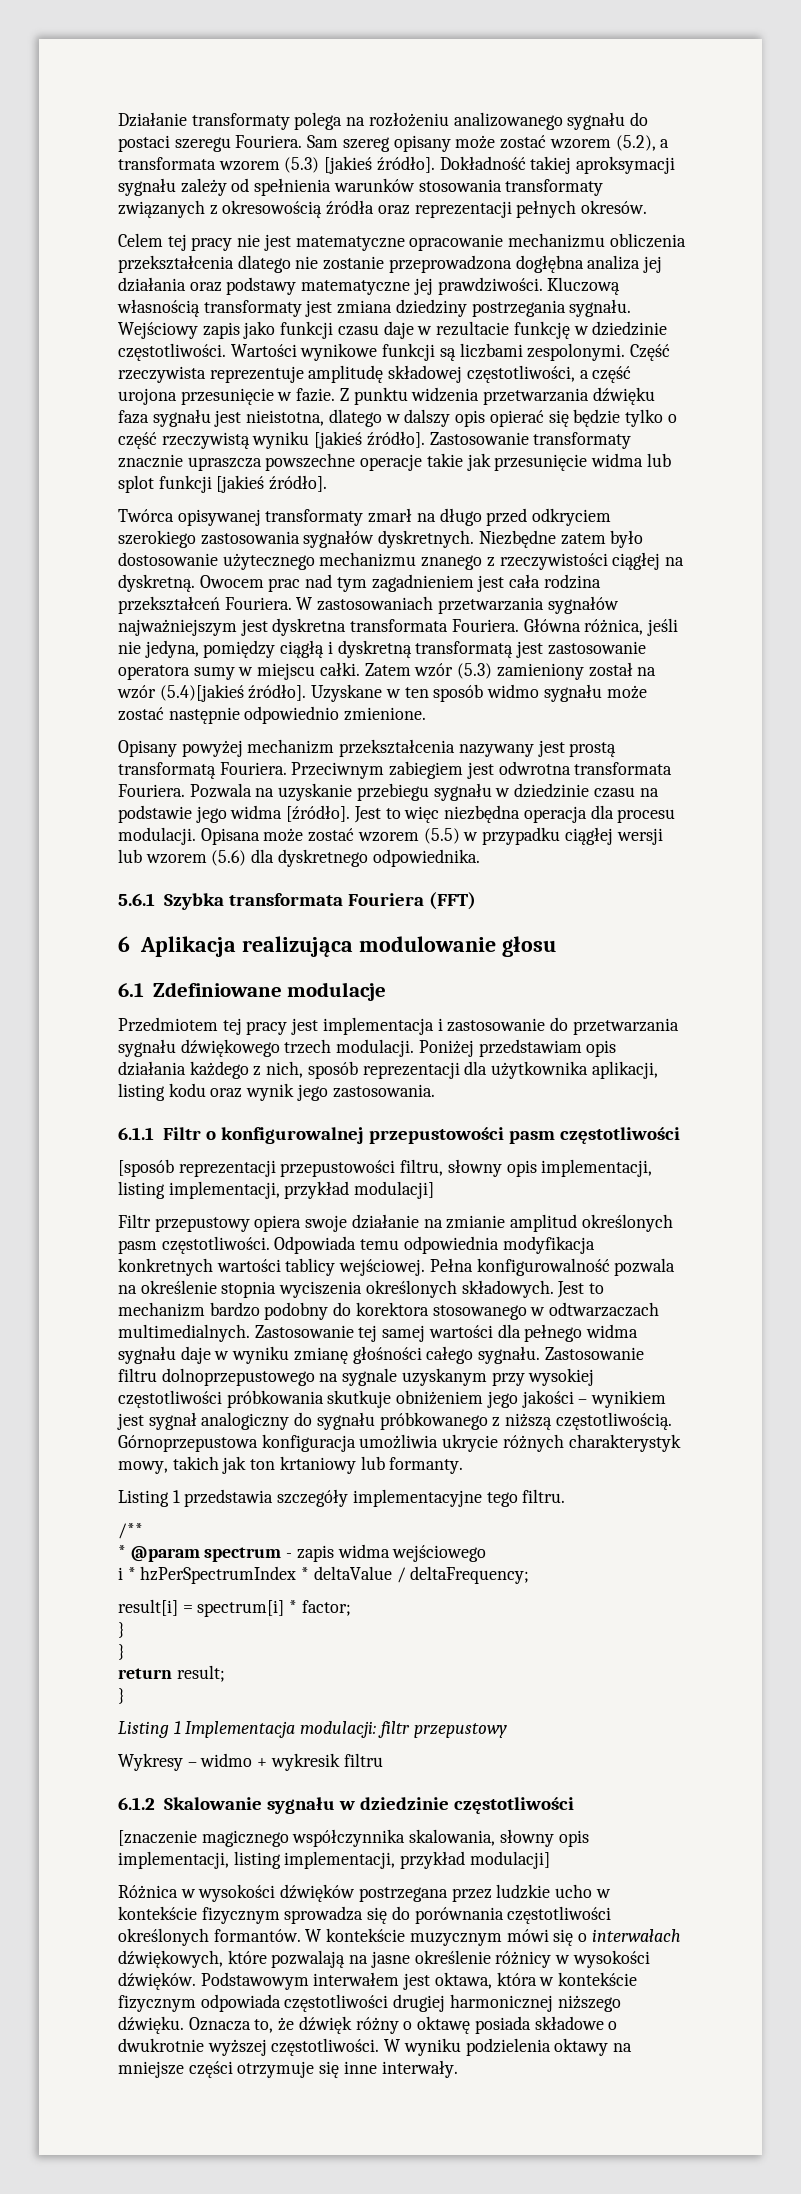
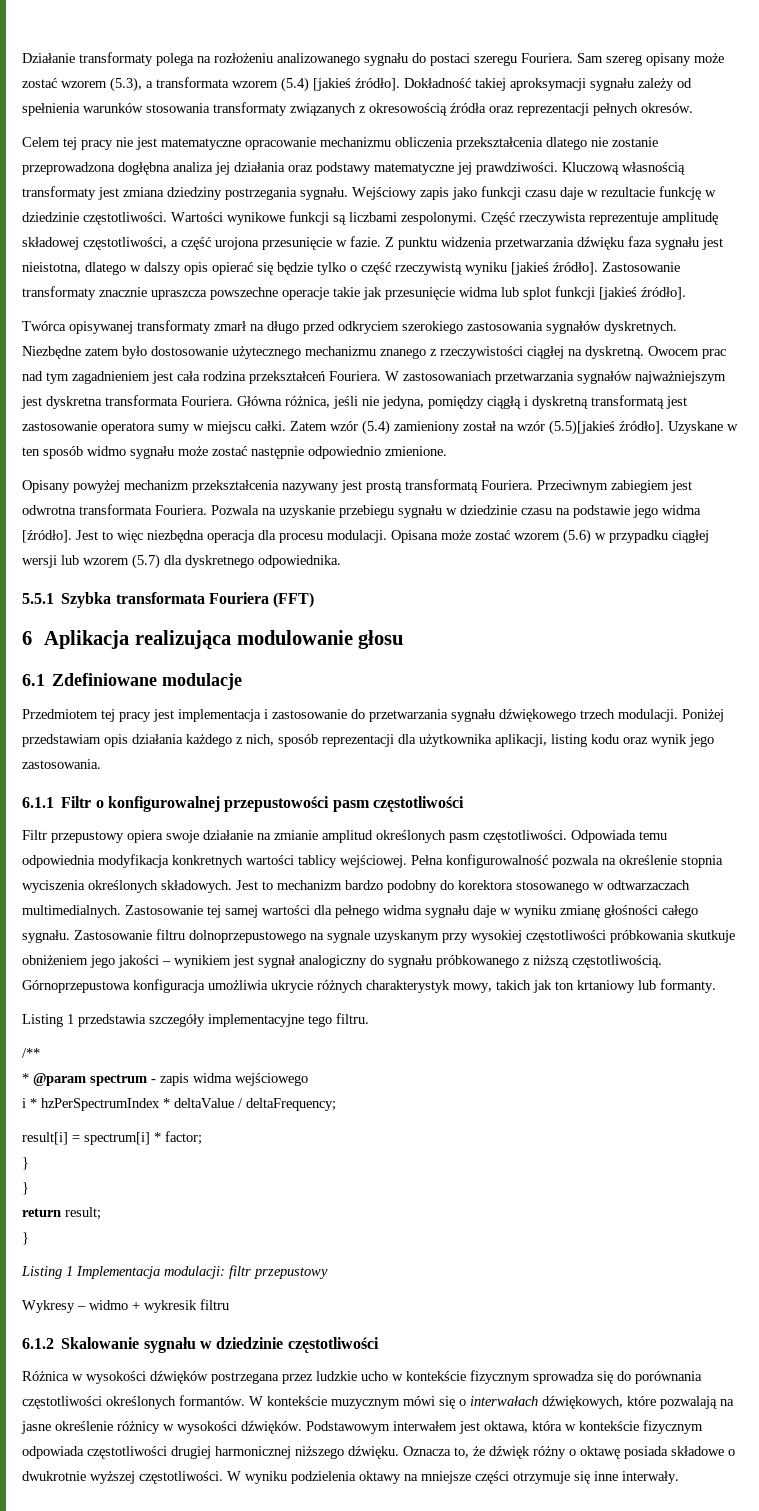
- Sam szereg opisany może zostać wzorem (5.2), a transformata wzorem (5.3) [jakieś źródło].
+ Sam szereg opisany może zostać wzorem (5.3), a transformata wzorem (5.4) [jakieś źródło].
- Zatem wzór (5.3) zamieniony został na wzór (5.4)[jakieś źródło].
+ Zatem wzór (5.4) zamieniony został na wzór (5.5)[jakieś źródło].
- Opisana może zostać wzorem (5.5) w przypadku ciągłej wersji lub wzorem (5.6) dla dyskretnego odpowiednika.
+ Opisana może zostać wzorem (5.6) w przypadku ciągłej wersji lub wzorem (5.7) dla dyskretnego odpowiednika.
- 5.6.1 Szybka transformata Fouriera (FFT)
+ 5.5.1 Szybka transformata Fouriera (FFT)
- [sposób reprezentacji przepustowości filtru, słowny opis implementacji, listing implementacji, przykład modulacji]
- [znaczenie magicznego współczynnika skalowania, słowny opis implementacji, listing implementacji, przykład modulacji]

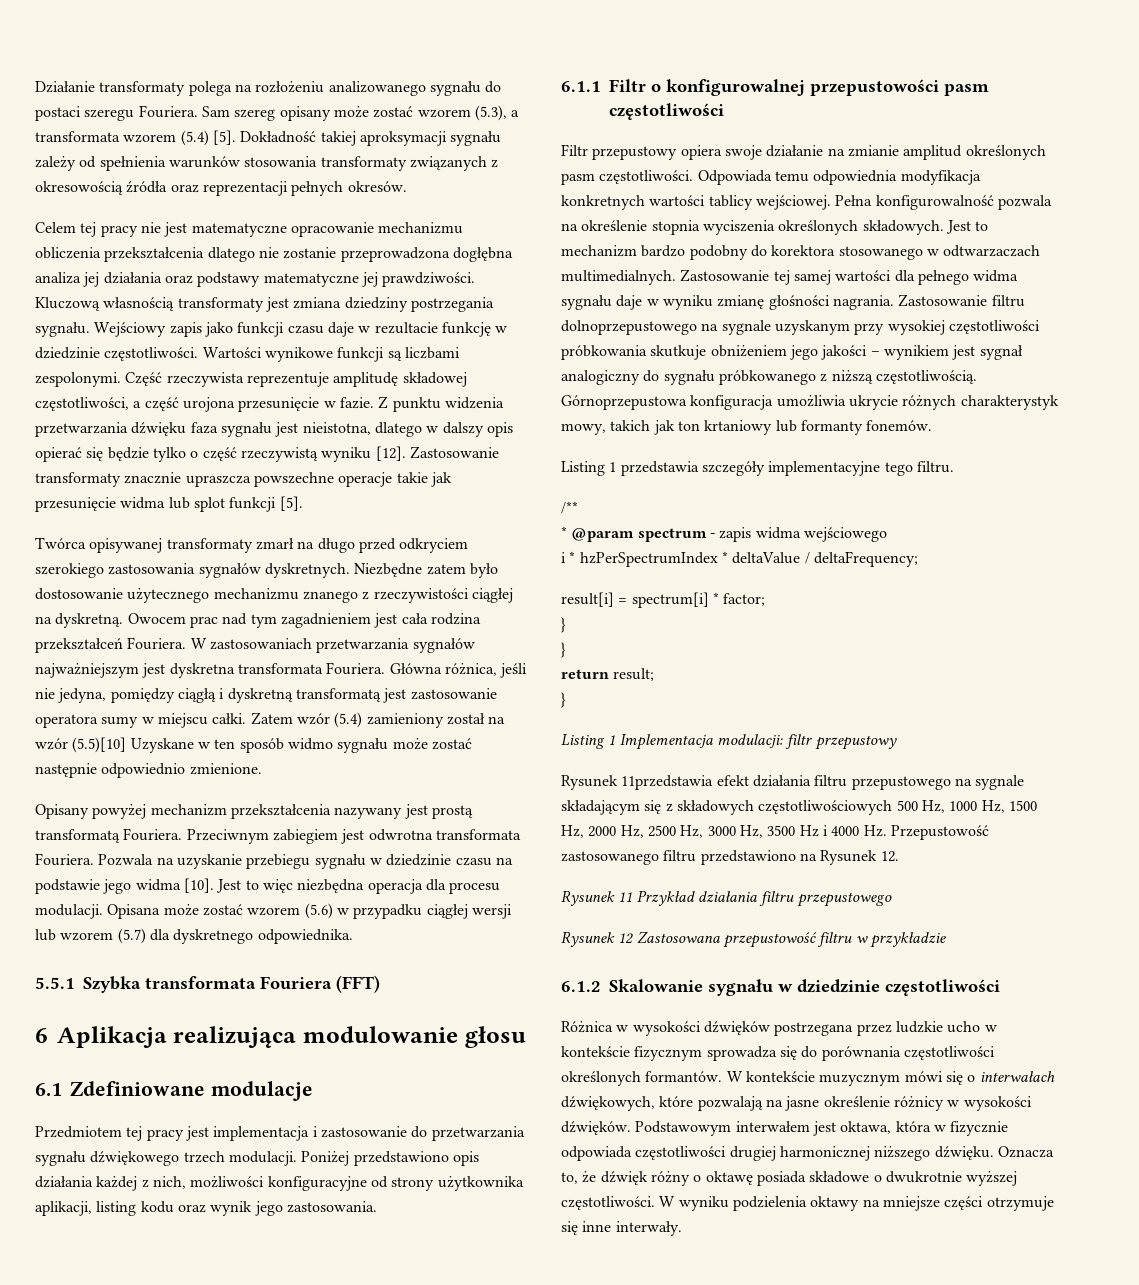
- Sam szereg opisany może zostać wzorem (5.3), a transformata wzorem (5.4) [jakieś źródło].
+ Sam szereg opisany może zostać wzorem (5.3), a transformata wzorem (5.4) [5].
- Z punktu widzenia przetwarzania dźwięku faza sygnału jest nieistotna, dlatego w dalszy opis opierać się będzie tylko o część rzeczywistą wyniku [jakieś źródło].
+ Z punktu widzenia przetwarzania dźwięku faza sygnału jest nieistotna, dlatego w dalszy opis opierać się będzie tylko o część rzeczywistą wyniku [12].
- Zastosowanie transformaty znacznie upraszcza powszechne operacje takie jak przesunięcie widma lub splot funkcji [jakieś źródło].
+ Zastosowanie transformaty znacznie upraszcza powszechne operacje takie jak przesunięcie widma lub splot funkcji [5].
- Zatem wzór (5.4) zamieniony został na wzór (5.5)[jakieś źródło]. Uzyskane w ten sposób widmo sygnału może zostać następnie odpowiednio zmienione.
+ Zatem wzór (5.4) zamieniony został na wzór (5.5)[10] Uzyskane w ten sposób widmo sygnału może zostać następnie odpowiednio zmienione.
- Pozwala na uzyskanie przebiegu sygnału w dziedzinie czasu na podstawie jego widma [źródło].
+ Pozwala na uzyskanie przebiegu sygnału w dziedzinie czasu na podstawie jego widma [10].
- Poniżej przedstawiam opis działania każdego z nich, sposób reprezentacji dla użytkownika aplikacji, listing kodu oraz wynik jego zastosowania.
+ Poniżej przedstawiono opis działania każdej z nich, możliwości konfiguracyjne od strony użytkownika aplikacji, listing kodu oraz wynik jego zastosowania.
- Zastosowanie tej samej wartości dla pełnego widma sygnału daje w wyniku zmianę głośności całego sygnału.
+ Zastosowanie tej samej wartości dla pełnego widma sygnału daje w wyniku zmianę głośności nagrania.
- Górnoprzepustowa konfiguracja umożliwia ukrycie różnych charakterystyk mowy, takich jak ton krtaniowy lub formanty.
+ Górnoprzepustowa konfiguracja umożliwia ukrycie różnych charakterystyk mowy, takich jak ton krtaniowy lub formanty fonemów.
- Wykresy – widmo + wykresik filtru
+ Rysunek 11przedstawia efekt działania filtru przepustowego na sygnale składającym się z składowych częstotliwościowych 500 Hz, 1000 Hz, 1500 Hz, 2000 Hz, 2500 Hz, 3000 Hz, 3500 Hz i 4000 Hz. Przepustowość zastosowanego filtru przedstawiono na Rysunek 12.
+ Rysunek 11 Przykład działania filtru przepustowego
+ Rysunek 12 Zastosowana przepustowość filtru w przykładzie
- Podstawowym interwałem jest oktawa, która w kontekście fizycznym odpowiada częstotliwości drugiej harmonicznej niższego dźwięku.
+ Podstawowym interwałem jest oktawa, która w fizycznie odpowiada częstotliwości drugiej harmonicznej niższego dźwięku.

